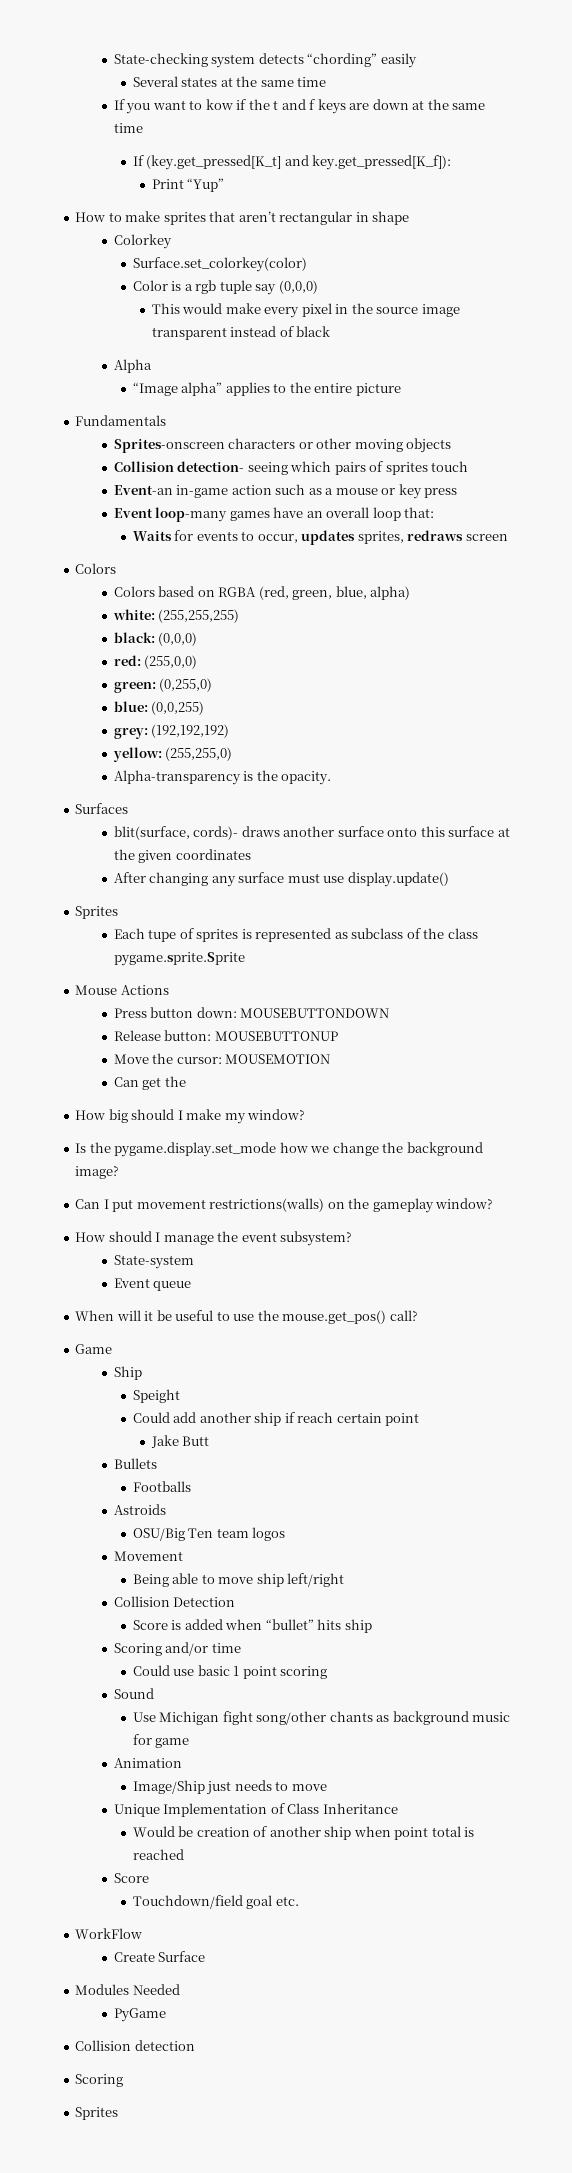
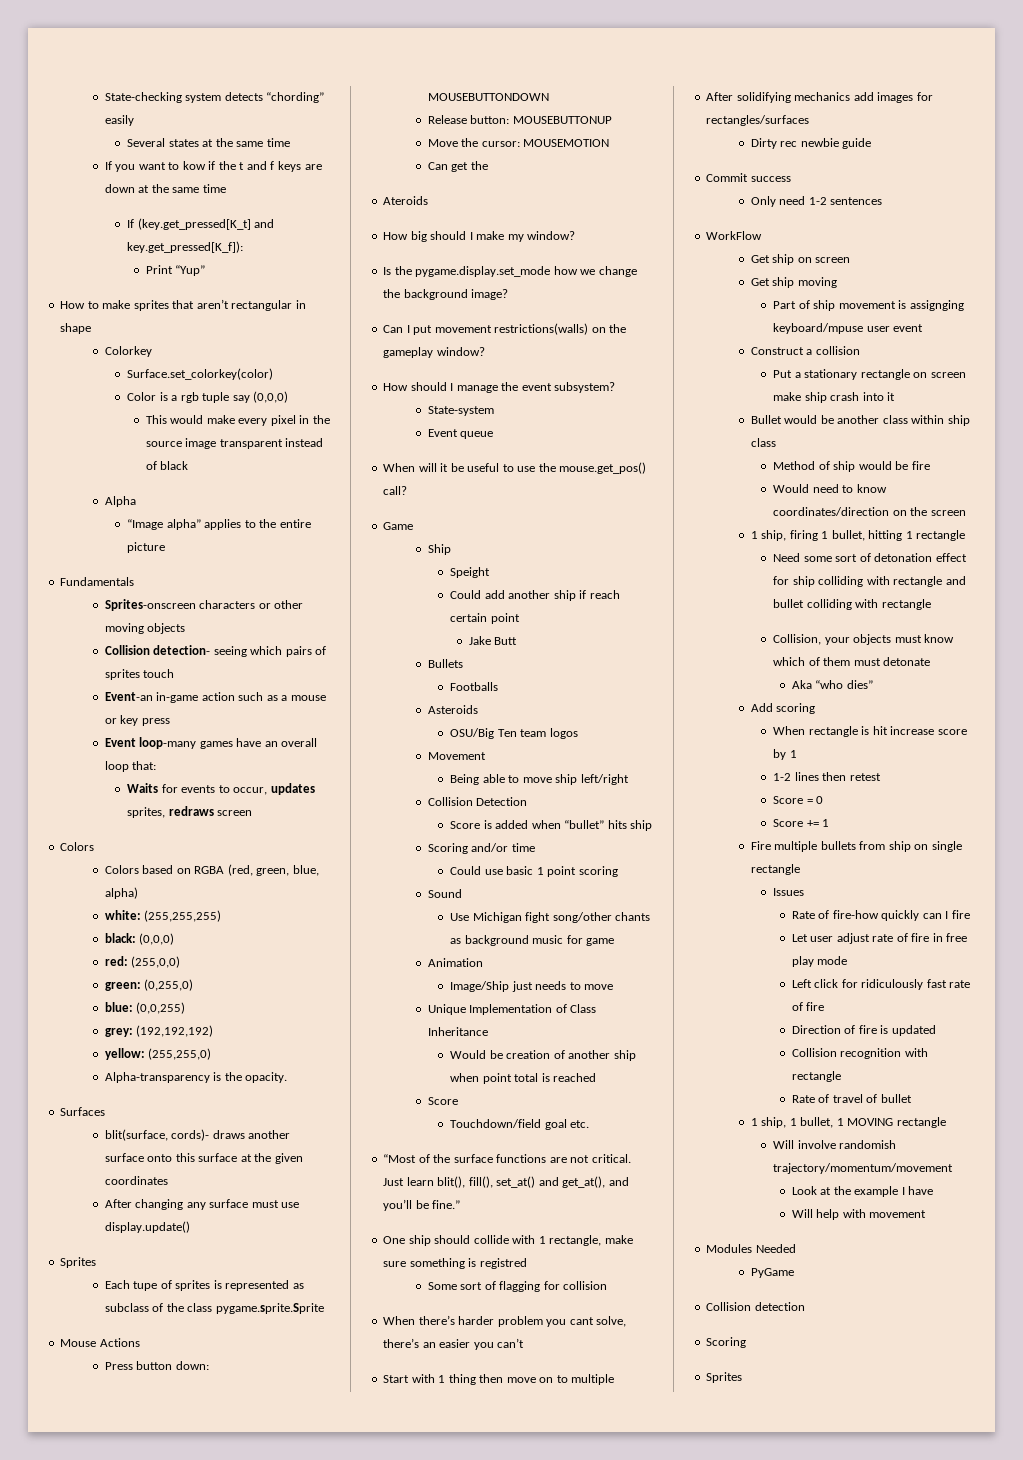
+ Ateroids
- Astroids
+ Asteroids
+ “Most of the surface functions are not critical. Just learn blit(), fill(), set_at() and get_at(), and you’ll be fine.”
+ One ship should collide with 1 rectangle, make sure something is registred
+ Some sort of flagging for collision
+ When there’s harder problem you cant solve, there’s an easier you can’t
+ Start with 1 thing then move on to multiple
+ After solidifying mechanics add images for rectangles/surfaces
+ Dirty rec newbie guide
+ Commit success
+ Only need 1-2 sentences
  WorkFlow
- Create Surface
+ Get ship on screen
+ Get ship moving
+ Part of ship movement is assignging keyboard/mpuse user event
+ Construct a collision
+ Put a stationary rectangle on screen make ship crash into it
+ Bullet would be another class within ship class
+ Method of ship would be fire
+ Would need to know coordinates/direction on the screen
+ 1 ship, firing 1 bullet, hitting 1 rectangle
+ Need some sort of detonation effect for ship colliding with rectangle and bullet colliding with rectangle
+ Collision, your objects must know which of them must detonate
+ Aka “who dies”
+ Add scoring
+ When rectangle is hit increase score by 1
+ 1-2 lines then retest
+ Score = 0
+ Score += 1
+ Fire multiple bullets from ship on single rectangle
+ Issues
+ Rate of fire-how quickly can I fire
+ Let user adjust rate of fire in free play mode
+ Left click for ridiculously fast rate of fire
+ Direction of fire is updated
+ Collision recognition with rectangle
+ Rate of travel of bullet
+ 1 ship, 1 bullet, 1 MOVING rectangle
+ Will involve randomish trajectory/momentum/movement
+ Look at the example I have
+ Will help with movement

